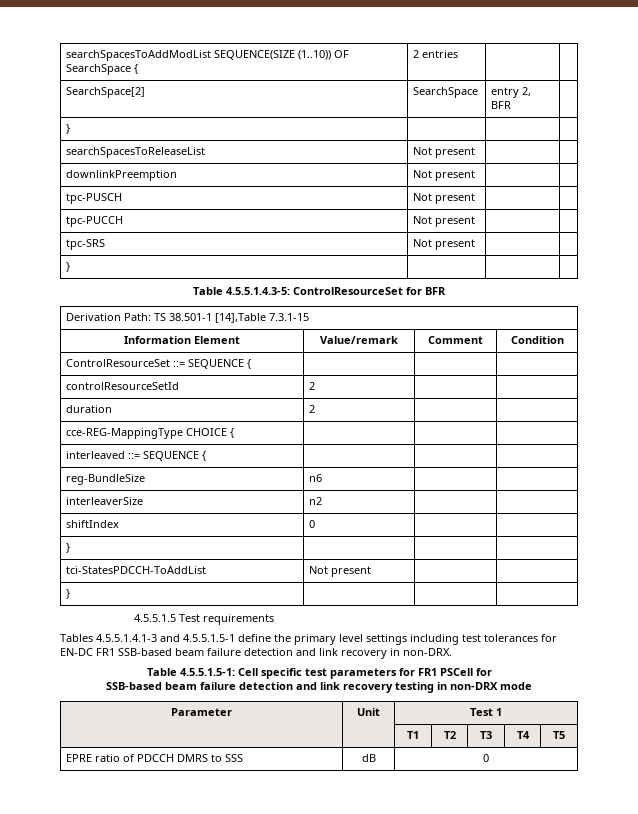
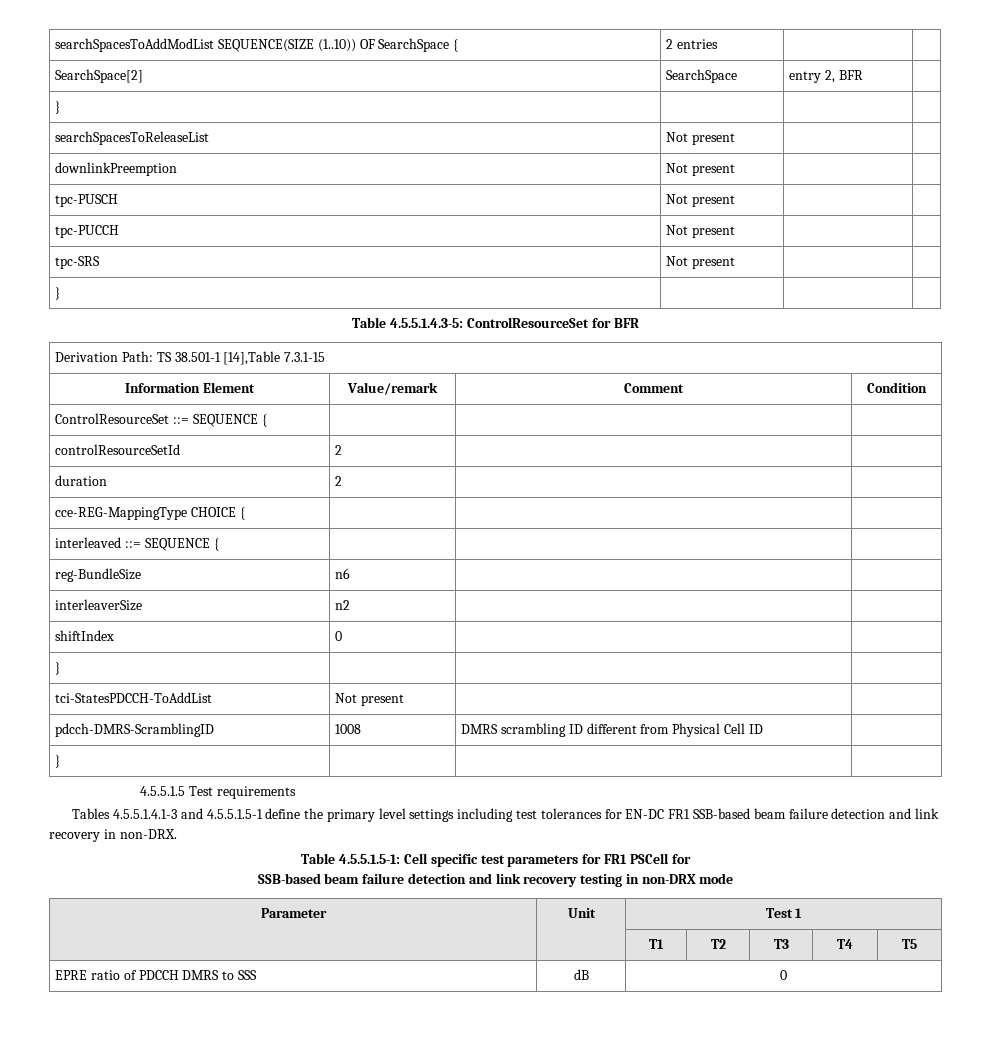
+ pdcch-DMRS-ScramblingID | 1008 | DMRS scrambling ID different from Physical Cell ID |

